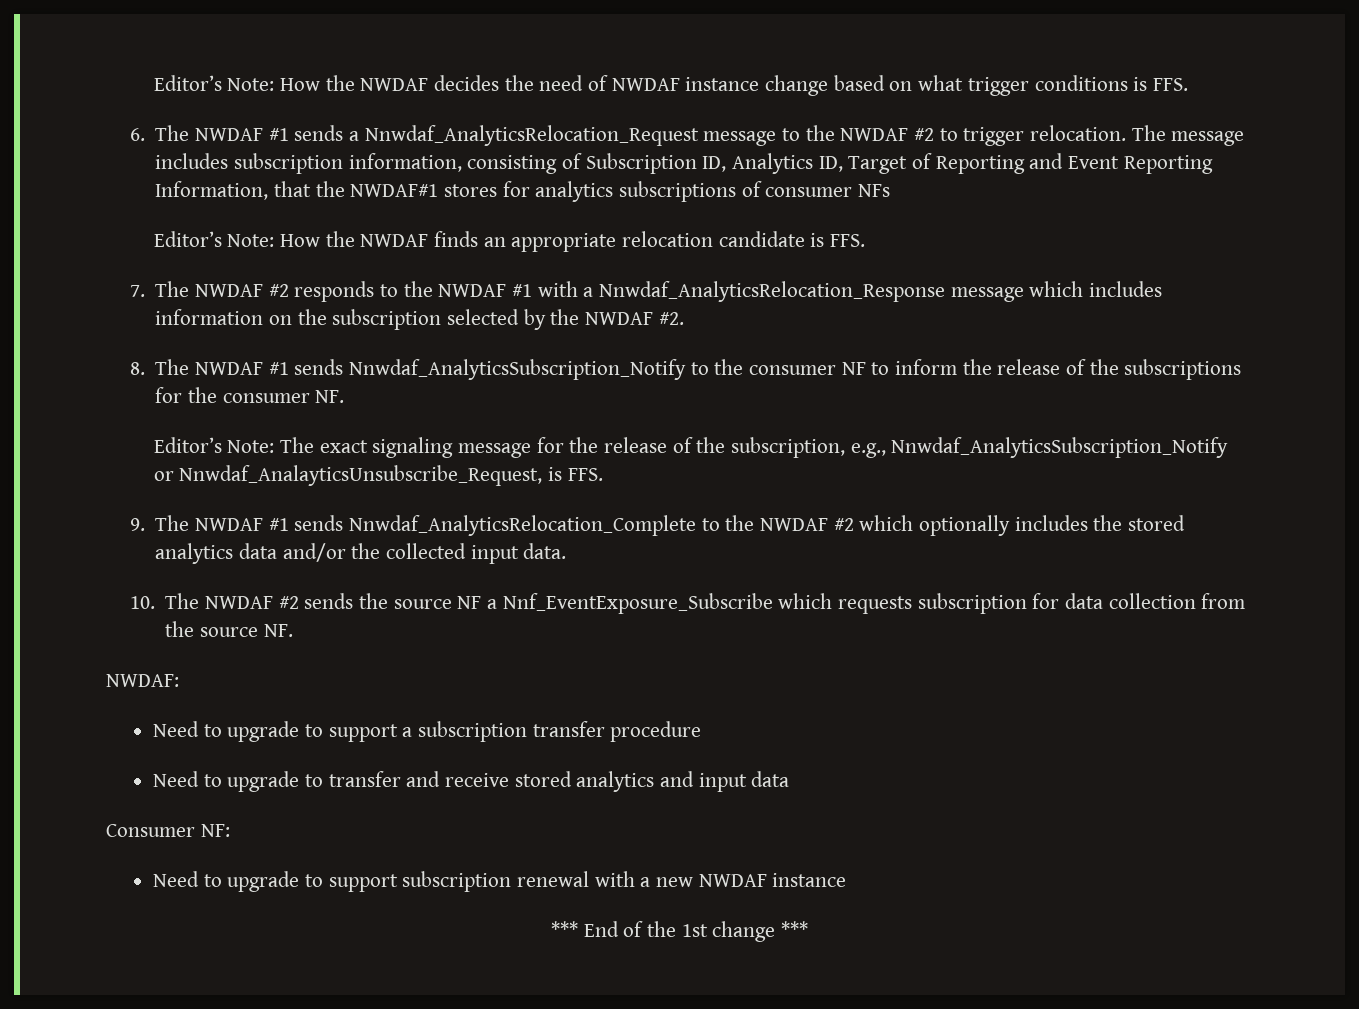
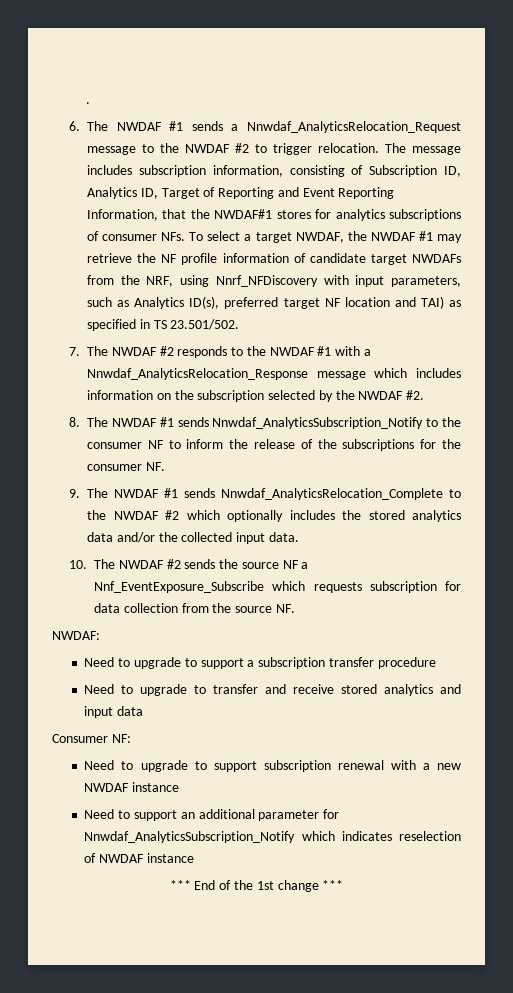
- Editor’s Note: How the NWDAF decides the need of NWDAF instance change based on what trigger conditions is FFS.
+ .
- The message includes subscription information, consisting of Subscription ID, Analytics ID, Target of Reporting and Event Reporting Information, that the NWDAF#1 stores for analytics subscriptions of consumer NFs
- Editor’s Note: How the NWDAF finds an appropriate relocation candidate is FFS.
+ The message includes subscription information, consisting of Subscription ID, Analytics ID, Target of Reporting and Event Reporting Information, that the NWDAF#1 stores for analytics subscriptions of consumer NFs. To select a target NWDAF, the NWDAF #1 may retrieve the NF profile information of candidate target NWDAFs from the NRF, using Nnrf_NFDiscovery with input parameters, such as Analytics ID(s), preferred target NF location and TAI) as specified in TS 23.501/502.
- Editor’s Note: The exact signaling message for the release of the subscription, e.g., Nnwdaf_AnalyticsSubscription_Notify or Nnwdaf_AnalayticsUnsubscribe_Request, is FFS.
+ Need to support an additional parameter for Nnwdaf_AnalyticsSubscription_Notify which indicates reselection of NWDAF instance

